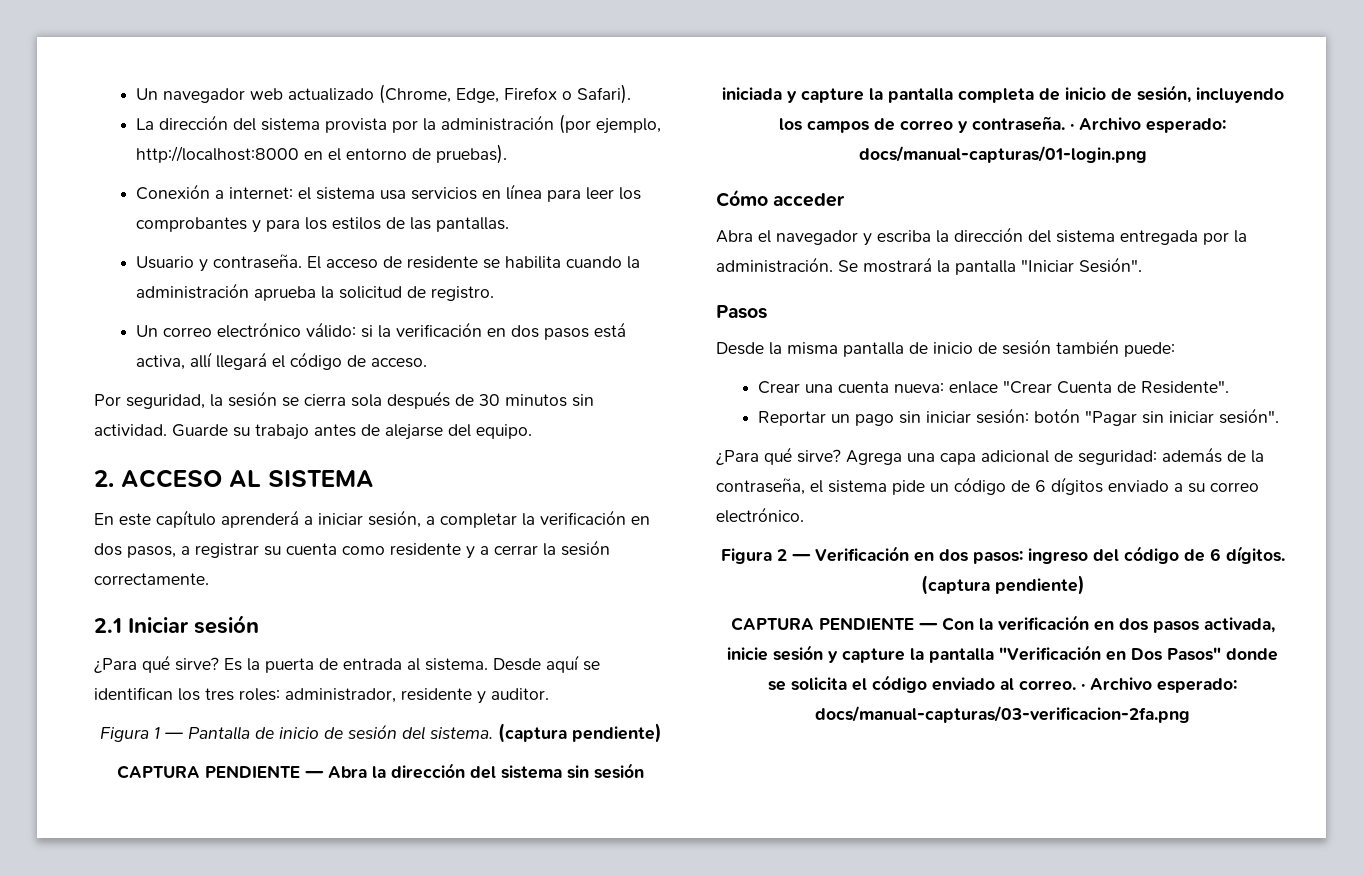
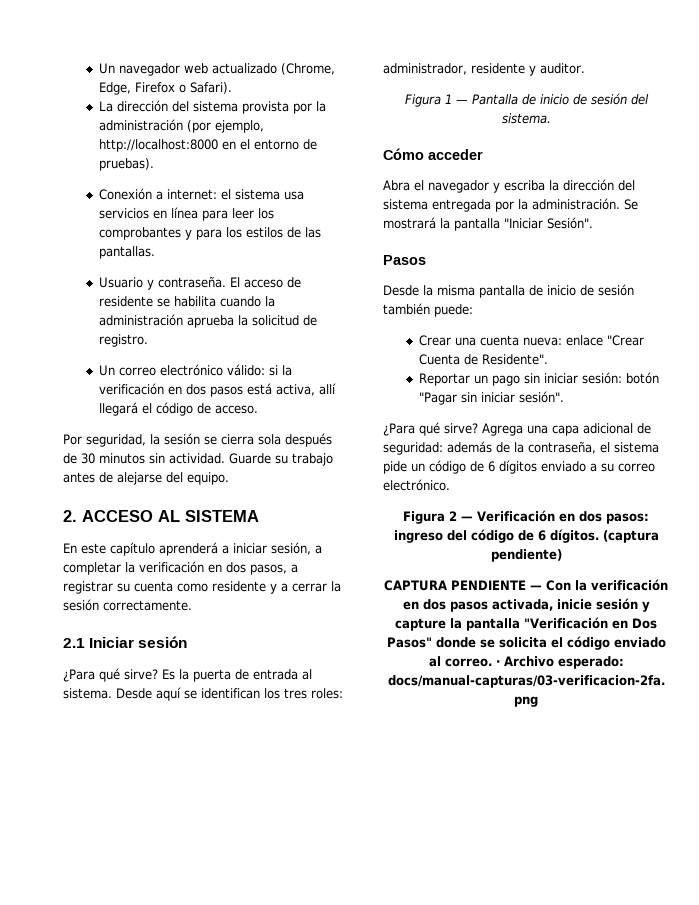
- Figura 1 — Pantalla de inicio de sesión del sistema. (captura pendiente)
- CAPTURA PENDIENTE — Abra la dirección del sistema sin sesión iniciada y capture la pantalla completa de inicio de sesión, incluyendo los campos de correo y contraseña. · Archivo esperado: docs/manual-capturas/01-login.png
+ Figura 1 — Pantalla de inicio de sesión del sistema.

